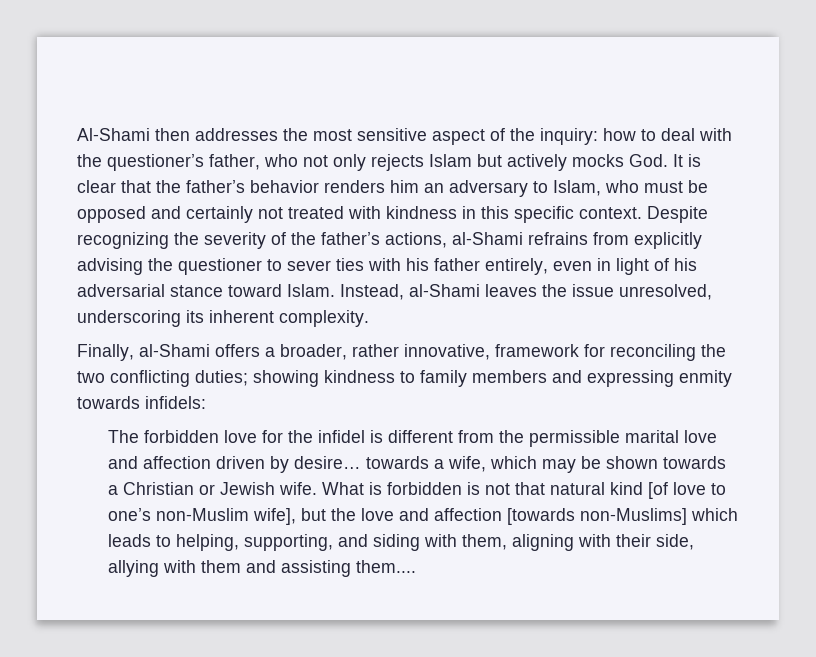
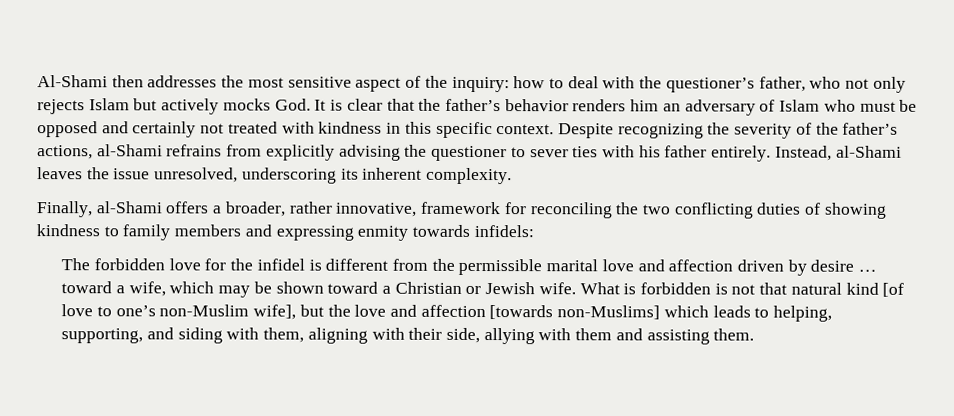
- Al-Shami then addresses the most sensitive aspect of the inquiry: how to deal with the questioner’s father, who not only rejects Islam but actively mocks God. It is clear that the father’s behavior renders him an adversary to Islam, who must be opposed and certainly not treated with kindness in this specific context.
+ Al-Shami then addresses the most sensitive aspect of the inquiry: how to deal with the questioner’s father, who not only rejects Islam but actively mocks God. It is clear that the father’s behavior renders him an adversary of Islam who must be opposed and certainly not treated with kindness in this specific context.
- Despite recognizing the severity of the father’s actions, al-Shami refrains from explicitly advising the questioner to sever ties with his father entirely, even in light of his adversarial stance toward Islam.
+ Despite recognizing the severity of the father’s actions, al-Shami refrains from explicitly advising the questioner to sever ties with his father entirely.
- Finally, al-Shami offers a broader, rather innovative, framework for reconciling the two conflicting duties; showing kindness to family members and expressing enmity towards infidels:
+ Finally, al-Shami offers a broader, rather innovative, framework for reconciling the two conflicting duties of showing kindness to family members and expressing enmity towards infidels:
- The forbidden love for the infidel is different from the permissible marital love and affection driven by desire… towards a wife, which may be shown towards a Christian or Jewish wife.
+ The forbidden love for the infidel is different from the permissible marital love and affection driven by desire … toward a wife, which may be shown toward a Christian or Jewish wife.
- What is forbidden is not that natural kind [of love to one’s non-Muslim wife], but the love and affection [towards non-Muslims] which leads to helping, supporting, and siding with them, aligning with their side, allying with them and assisting them....
+ What is forbidden is not that natural kind [of love to one’s non-Muslim wife], but the love and affection [towards non-Muslims] which leads to helping, supporting, and siding with them, aligning with their side, allying with them and assisting them.

